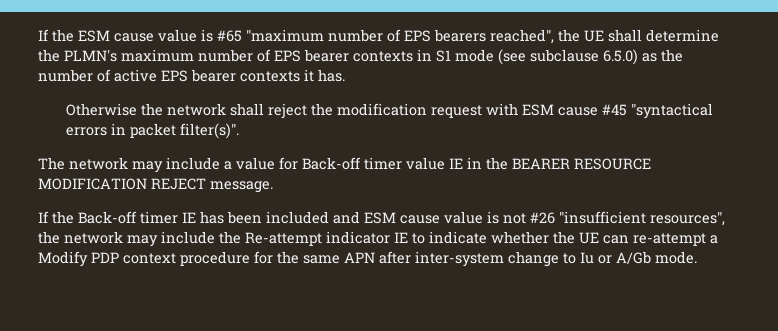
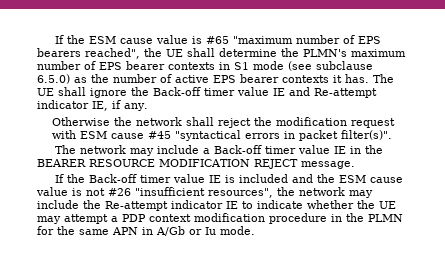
+ The UE shall ignore the Back-off timer value IE and Re-attempt indicator IE, if any.
- The network may include a value for Back-off timer value IE in the BEARER RESOURCE MODIFICATION REJECT message.
+ The network may include a Back-off timer value IE in the BEARER RESOURCE MODIFICATION REJECT message.
- If the Back-off timer IE has been included and ESM cause value is not #26 "insufficient resources", the network may include the Re-attempt indicator IE to indicate whether the UE can re-attempt a Modify PDP context procedure for the same APN after inter-system change to Iu or A/Gb mode.
+ If the Back-off timer value IE is included and the ESM cause value is not #26 "insufficient resources", the network may include the Re-attempt indicator IE to indicate whether the UE may attempt a PDP context modification procedure in the PLMN for the same APN in A/Gb or Iu mode.

